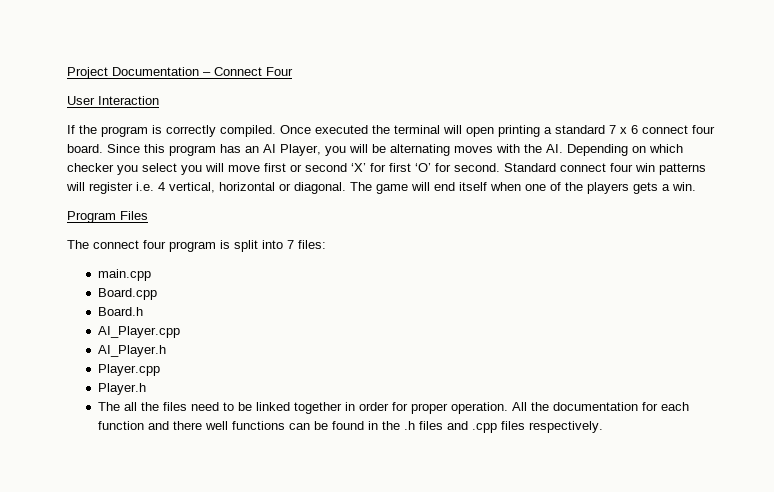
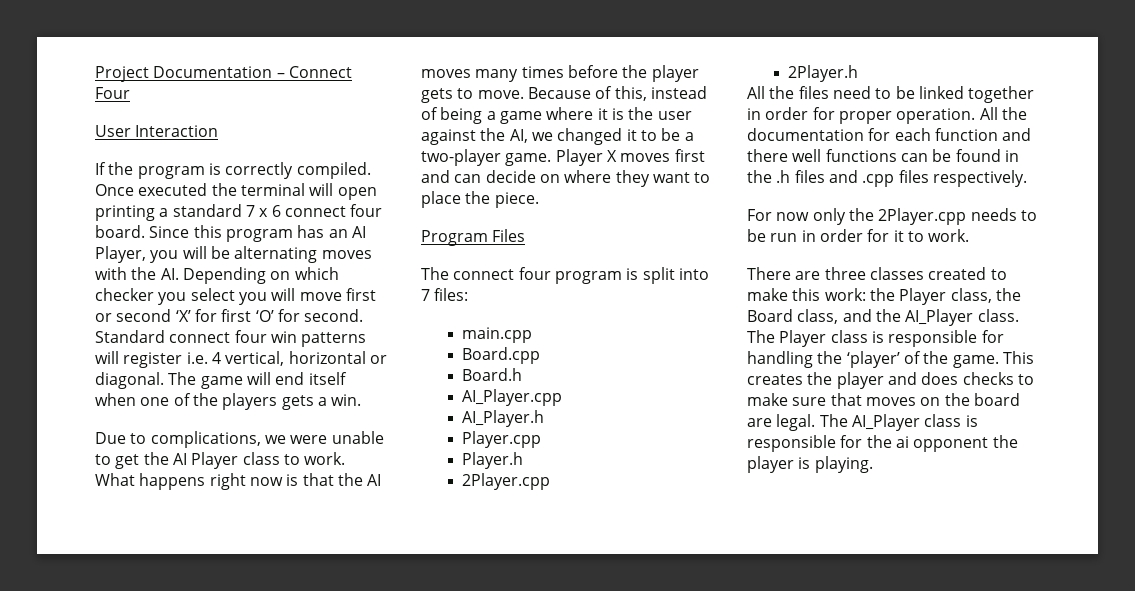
+ Due to complications, we were unable to get the AI Player class to work. What happens right now is that the AI moves many times before the player gets to move. Because of this, instead of being a game where it is the user against the AI, we changed it to be a two-player game. Player X moves first and can decide on where they want to place the piece.
  Player.h
- The all the files need to be linked together in order for proper operation.
+ 2Player.cpp
+ 2Player.h
+ All the files need to be linked together in order for proper operation.
+ For now only the 2Player.cpp needs to be run in order for it to work.
+ There are three classes created to make this work: the Player class, the Board class, and the AI_Player class. The Player class is responsible for handling the ‘player’ of the game. This creates the player and does checks to make sure that moves on the board are legal. The AI_Player class is responsible for the ai opponent the player is playing.

